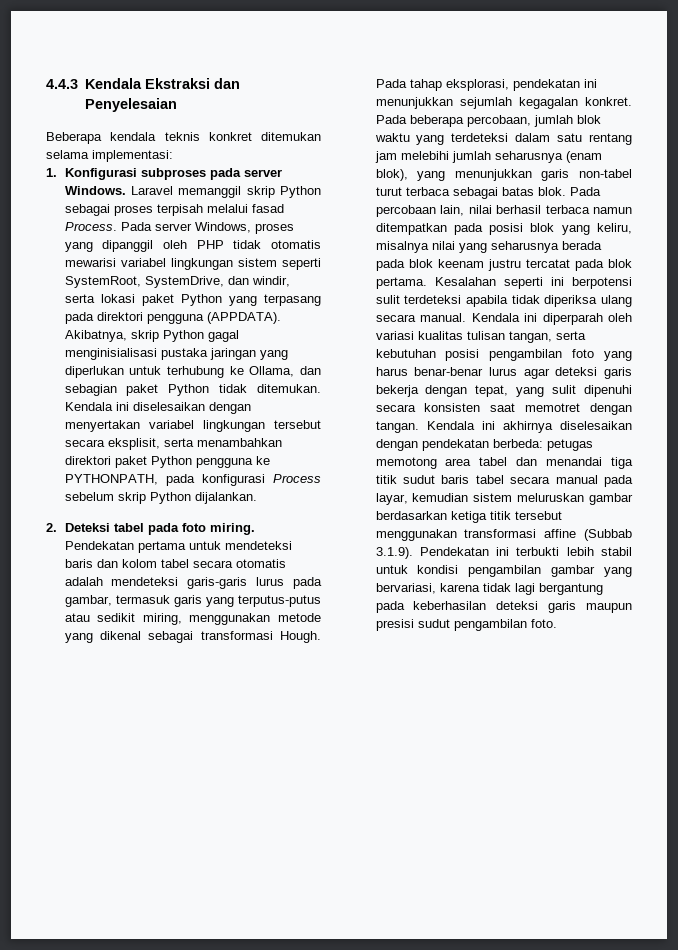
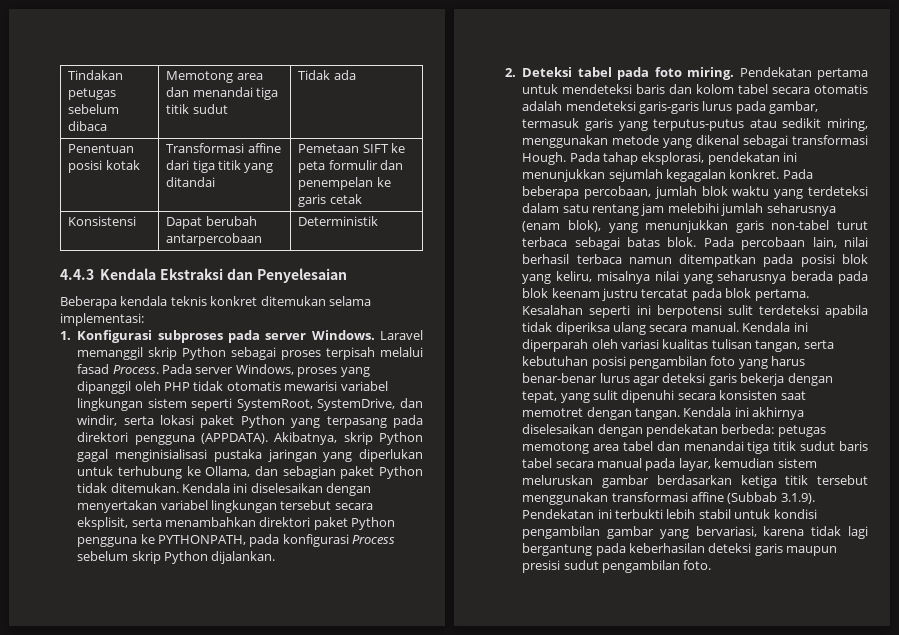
+ Tindakan petugas sebelum dibaca | Memotong area dan menandai tiga titik sudut | Tidak ada
+ Penentuan posisi kotak | Transformasi affine dari tiga titik yang ditandai | Pemetaan SIFT ke peta formulir dan penempelan ke garis cetak
+ Konsistensi | Dapat berubah antarpercobaan | Deterministik

